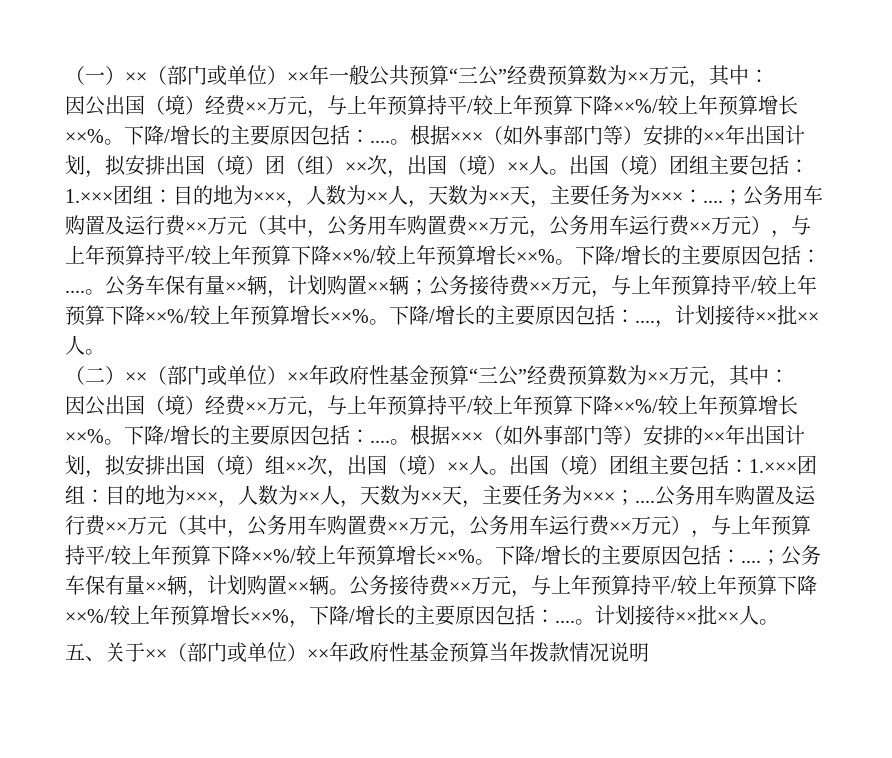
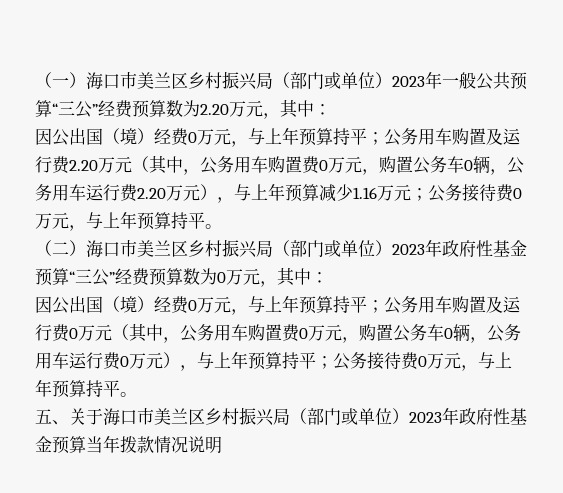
- （一）××（部门或单位）××年一般公共预算“三公”经费预算数为××万元，其中：
- 因公出国（境）经费××万元，与上年预算持平/较上年预算下降××%/较上年预算增长××%。下降/增长的主要原因包括：....。根据×××（如外事部门等）安排的××年出国计划，拟安排出国（境）团（组）××次，出国（境）××人。出国（境）团组主要包括：1.×××团组：目的地为×××，人数为××人，天数为××天，主要任务为×××：....；公务用车购置及运行费××万元（其中，公务用车购置费××万元，公务用车运行费××万元），与上年预算持平/较上年预算下降××%/较上年预算增长××%。下降/增长的主要原因包括：....。公务车保有量××辆，计划购置××辆；公务接待费××万元，与上年预算持平/较上年预算下降××%/较上年预算增长××%。下降/增长的主要原因包括：....，计划接待××批××人。
- （二）××（部门或单位）××年政府性基金预算“三公”经费预算数为××万元，其中：
- 因公出国（境）经费××万元，与上年预算持平/较上年预算下降××%/较上年预算增长××%。下降/增长的主要原因包括：....。根据×××（如外事部门等）安排的××年出国计划，拟安排出国（境）组××次，出国（境）××人。出国（境）团组主要包括：1.×××团组：目的地为×××，人数为××人，天数为××天，主要任务为×××；....公务用车购置及运行费××万元（其中，公务用车购置费××万元，公务用车运行费××万元），与上年预算持平/较上年预算下降××%/较上年预算增长××%。下降/增长的主要原因包括：....；公务车保有量××辆，计划购置××辆。公务接待费××万元，与上年预算持平/较上年预算下降××%/较上年预算增长××%，下降/增长的主要原因包括：....。计划接待××批××人。
- 五、关于××（部门或单位）××年政府性基金预算当年拨款情况说明
+ （一）海口市美兰区乡村振兴局（部门或单位）2023年一般公共预算“三公”经费预算数为2.20万元，其中：
+ 因公出国（境）经费0万元，与上年预算持平；公务用车购置及运行费2.20万元（其中，公务用车购置费0万元，购置公务车0辆，公务用车运行费2.20万元），与上年预算减少1.16万元；公务接待费0万元，与上年预算持平。
+ （二）海口市美兰区乡村振兴局（部门或单位）2023年政府性基金预算“三公”经费预算数为0万元，其中：
+ 因公出国（境）经费0万元，与上年预算持平；公务用车购置及运行费0万元（其中，公务用车购置费0万元，购置公务车0辆，公务用车运行费0万元），与上年预算持平；公务接待费0万元，与上年预算持平。
+ 五、关于海口市美兰区乡村振兴局（部门或单位）2023年政府性基金预算当年拨款情况说明

